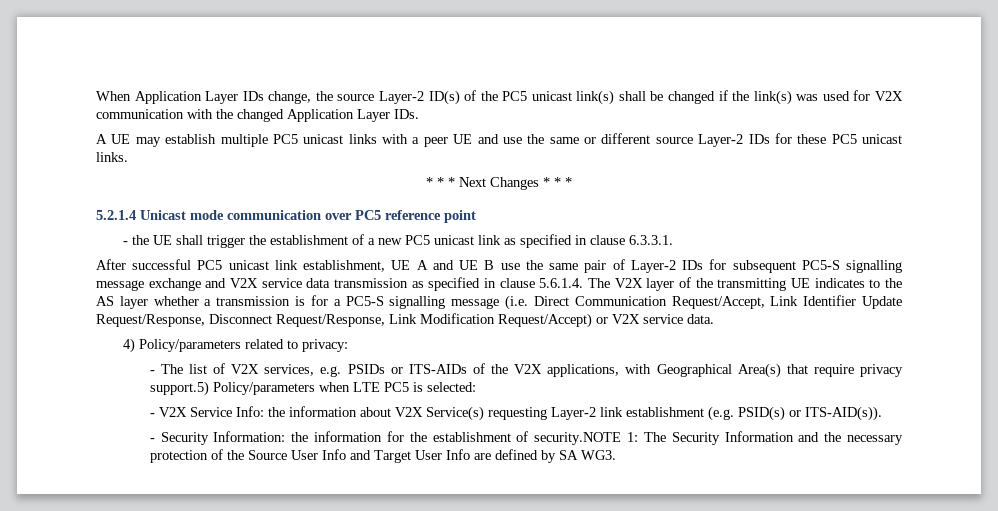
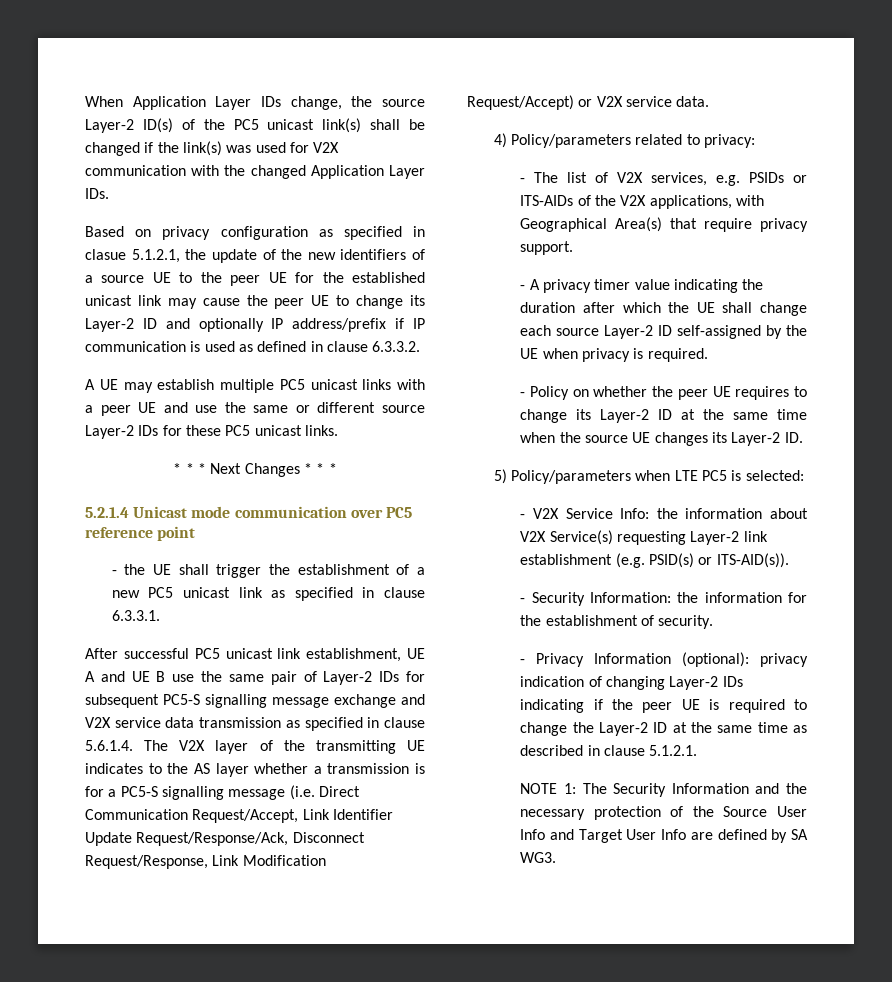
+ Based on privacy configuration as specified in clasue 5.1.2.1, the update of the new identifiers of a source UE to the peer UE for the established unicast link may cause the peer UE to change its Layer-2 ID and optionally IP address/prefix if IP communication is used as defined in clause 6.3.3.2.
- After successful PC5 unicast link establishment, UE A and UE B use the same pair of Layer-2 IDs for subsequent PC5-S signalling message exchange and V2X service data transmission as specified in clause 5.6.1.4. The V2X layer of the transmitting UE indicates to the AS layer whether a transmission is for a PC5-S signalling message (i.e. Direct Communication Request/Accept, Link Identifier Update Request/Response, Disconnect Request/Response, Link Modification Request/Accept) or V2X service data.
+ After successful PC5 unicast link establishment, UE A and UE B use the same pair of Layer-2 IDs for subsequent PC5-S signalling message exchange and V2X service data transmission as specified in clause 5.6.1.4. The V2X layer of the transmitting UE indicates to the AS layer whether a transmission is for a PC5-S signalling message (i.e. Direct Communication Request/Accept, Link Identifier Update Request/Response/Ack, Disconnect Request/Response, Link Modification Request/Accept) or V2X service data.
- - The list of V2X services, e.g. PSIDs or ITS-AIDs of the V2X applications, with Geographical Area(s) that require privacy support.5) Policy/parameters when LTE PC5 is selected:
+ - The list of V2X services, e.g. PSIDs or ITS-AIDs of the V2X applications, with Geographical Area(s) that require privacy support.
+ - A privacy timer value indicating the duration after which the UE shall change each source Layer-2 ID self-assigned by the UE when privacy is required.
+ - Policy on whether the peer UE requires to change its Layer-2 ID at the same time when the source UE changes its Layer-2 ID.
+ 5) Policy/parameters when LTE PC5 is selected:
- - Security Information: the information for the establishment of security.NOTE 1: The Security Information and the necessary protection of the Source User Info and Target User Info are defined by SA WG3.
+ - Security Information: the information for the establishment of security.
+ - Privacy Information (optional): privacy indication of changing Layer-2 IDs indicating if the peer UE is required to change the Layer-2 ID at the same time as described in clause 5.1.2.1.
+ NOTE 1: The Security Information and the necessary protection of the Source User Info and Target User Info are defined by SA WG3.

